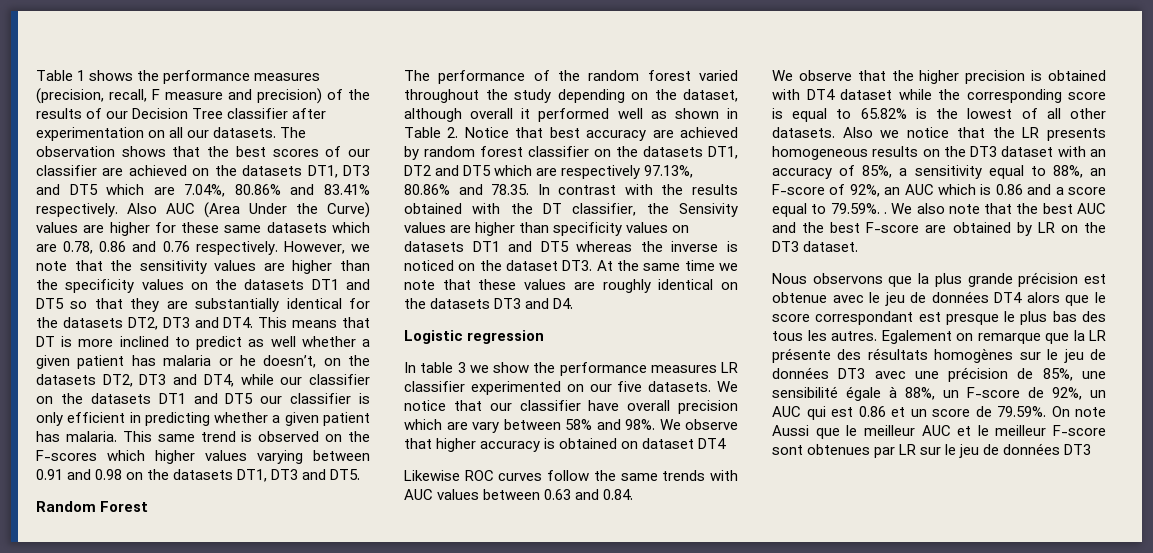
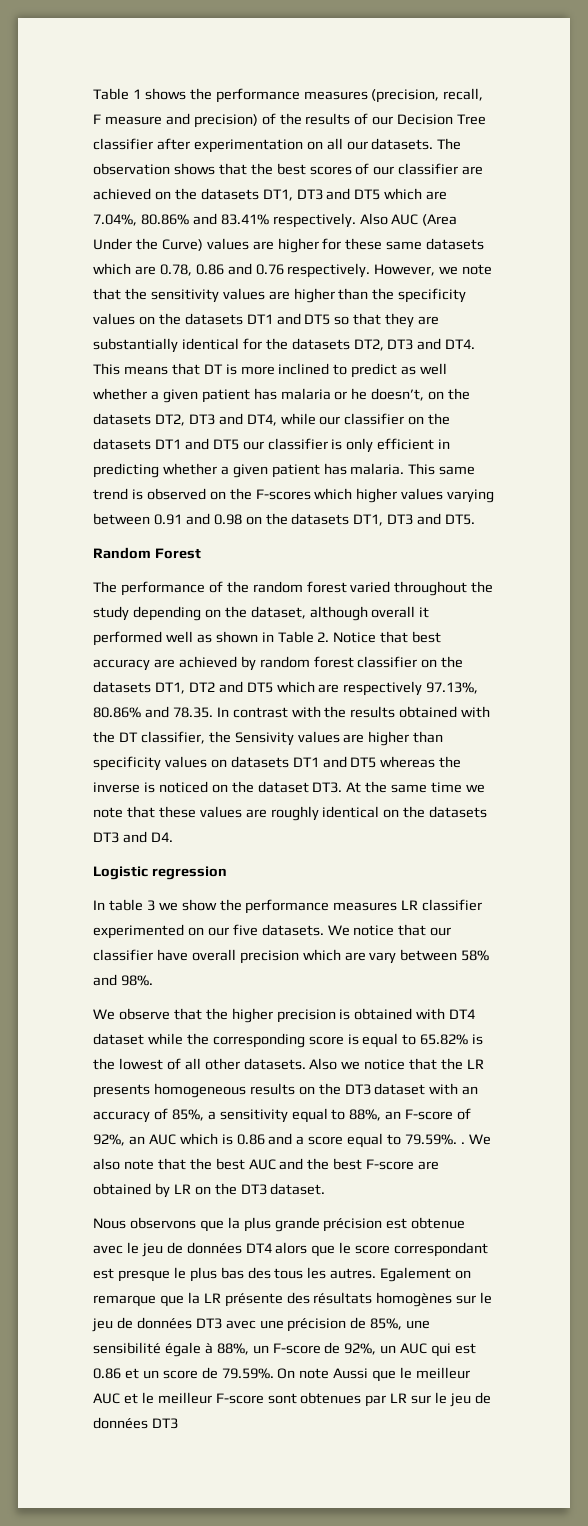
- We observe that higher accuracy is obtained on dataset DT4
- Likewise ROC curves follow the same trends with AUC values between 0.63 and 0.84.

